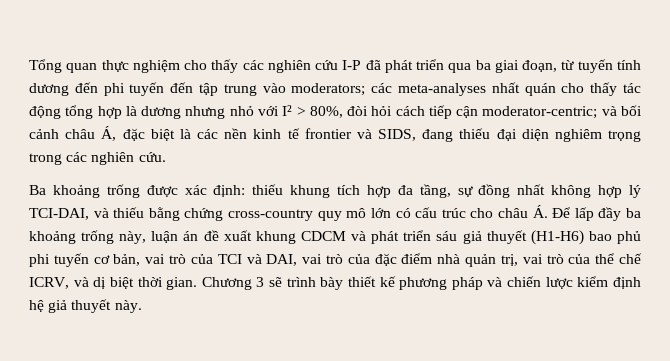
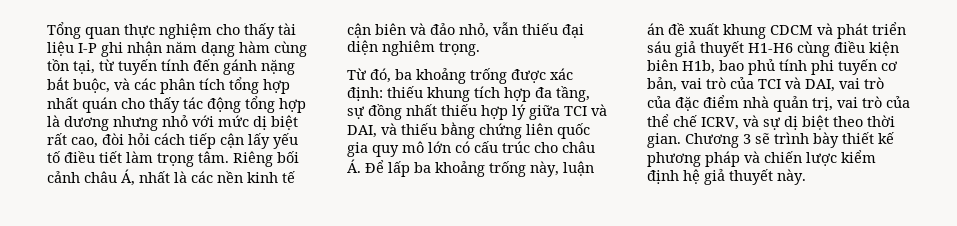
- Tổng quan thực nghiệm cho thấy các nghiên cứu I-P đã phát triển qua ba giai đoạn, từ tuyến tính dương đến phi tuyến đến tập trung vào moderators; các meta-analyses nhất quán cho thấy tác động tổng hợp là dương nhưng nhỏ với I² > 80%, đòi hỏi cách tiếp cận moderator-centric; và bối cảnh châu Á, đặc biệt là các nền kinh tế frontier và SIDS, đang thiếu đại diện nghiêm trọng trong các nghiên cứu.
- Ba khoảng trống được xác định:
+ Tổng quan thực nghiệm cho thấy tài liệu I-P ghi nhận năm dạng hàm cùng tồn tại, từ tuyến tính đến gánh nặng bắt buộc, và các phân tích tổng hợp nhất quán cho thấy tác động tổng hợp là dương nhưng nhỏ với mức dị biệt rất cao, đòi hỏi cách tiếp cận lấy yếu tố điều tiết làm trọng tâm. Riêng bối cảnh châu Á, nhất là các nền kinh tế cận biên và đảo nhỏ, vẫn thiếu đại diện nghiêm trọng.
+ Từ đó, ba khoảng trống được xác định:
- thiếu khung tích hợp đa tầng, sự đồng nhất không hợp lý TCI-DAI, và thiếu bằng chứng cross-country quy mô lớn có cấu trúc cho châu Á. Để lấp đầy ba khoảng trống này, luận án đề xuất khung CDCM và phát triển sáu giả thuyết (H1-H6) bao phủ phi tuyến cơ bản, vai trò của TCI và DAI, vai trò của đặc điểm nhà quản trị, vai trò của thể chế ICRV, và dị biệt thời gian.
+ thiếu khung tích hợp đa tầng, sự đồng nhất thiếu hợp lý giữa TCI và DAI, và thiếu bằng chứng liên quốc gia quy mô lớn có cấu trúc cho châu Á. Để lấp ba khoảng trống này, luận án đề xuất khung CDCM và phát triển sáu giả thuyết H1-H6 cùng điều kiện biên H1b, bao phủ tính phi tuyến cơ bản, vai trò của TCI và DAI, vai trò của đặc điểm nhà quản trị, vai trò của thể chế ICRV, và sự dị biệt theo thời gian.

